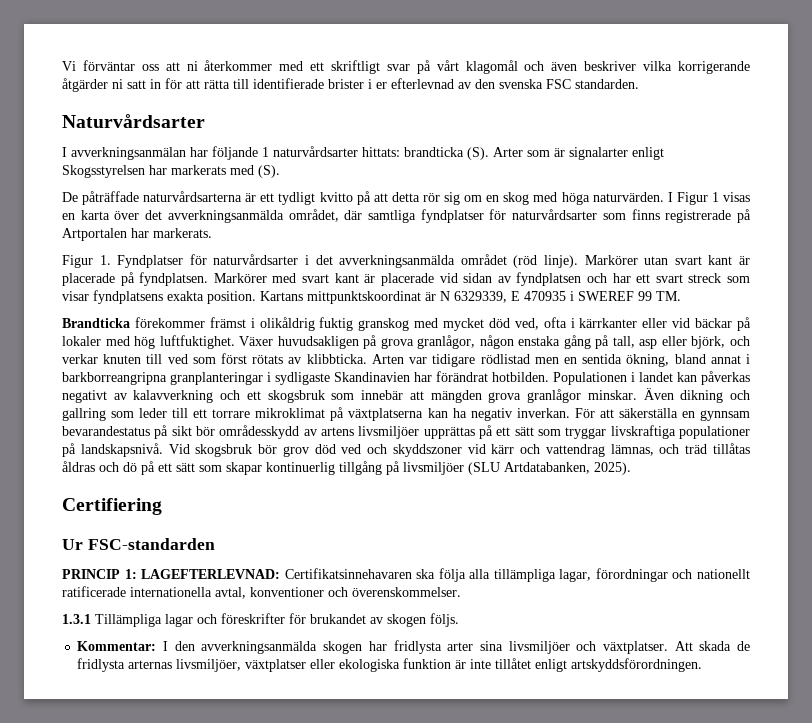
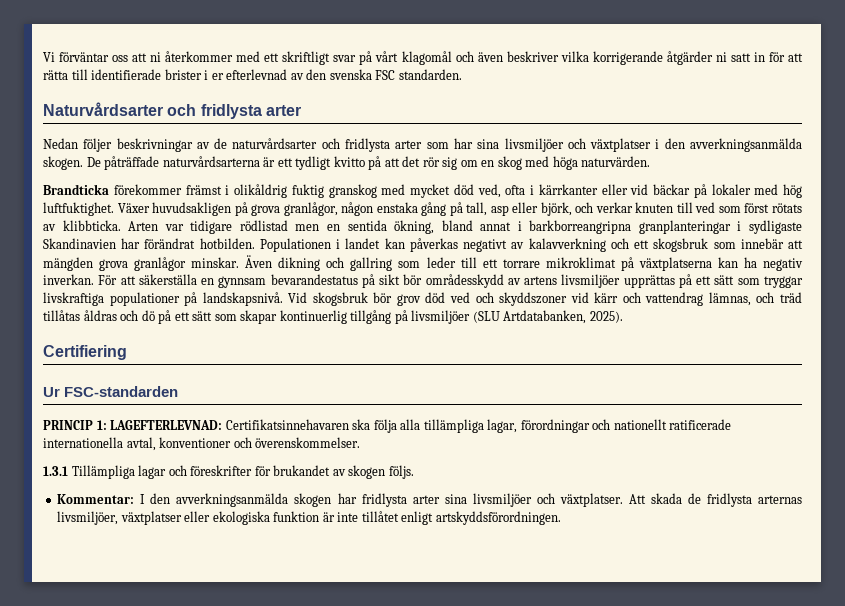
- Naturvårdsarter
- I avverkningsanmälan har följande 1 naturvårdsarter hittats: brandticka (S). Arter som är signalarter enligt Skogsstyrelsen har markerats med (S).
- De påträffade naturvårdsarterna är ett tydligt kvitto på att detta rör sig om en skog med höga naturvärden. I Figur 1 visas en karta över det avverkningsanmälda området, där samtliga fyndplatser för naturvårdsarter som finns registrerade på Artportalen har markerats.
- Figur 1. Fyndplatser för naturvårdsarter i det avverkningsanmälda området (röd linje). Markörer utan svart kant är placerade på fyndplatsen. Markörer med svart kant är placerade vid sidan av fyndplatsen och har ett svart streck som visar fyndplatsens exakta position. Kartans mittpunktskoordinat är N 6329339, E 470935 i SWEREF 99 TM.
+ Naturvårdsarter och fridlysta arter
+ Nedan följer beskrivningar av de naturvårdsarter och fridlysta arter som har sina livsmiljöer och växtplatser i den avverkningsanmälda skogen. De påträffade naturvårdsarterna är ett tydligt kvitto på att det rör sig om en skog med höga naturvärden.

